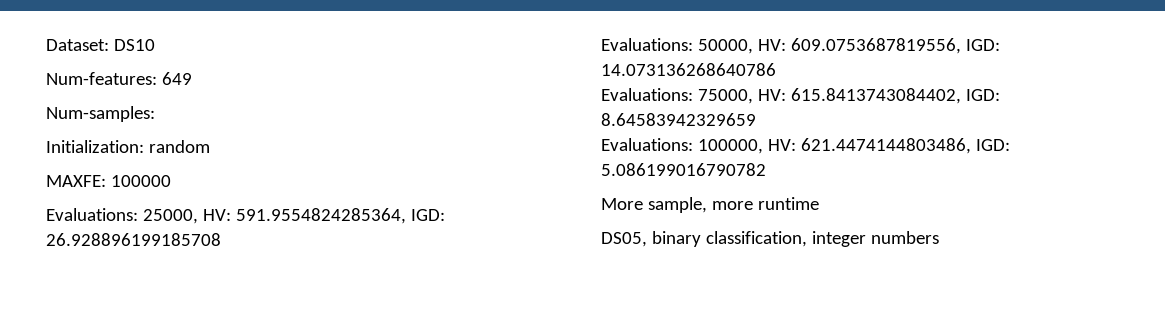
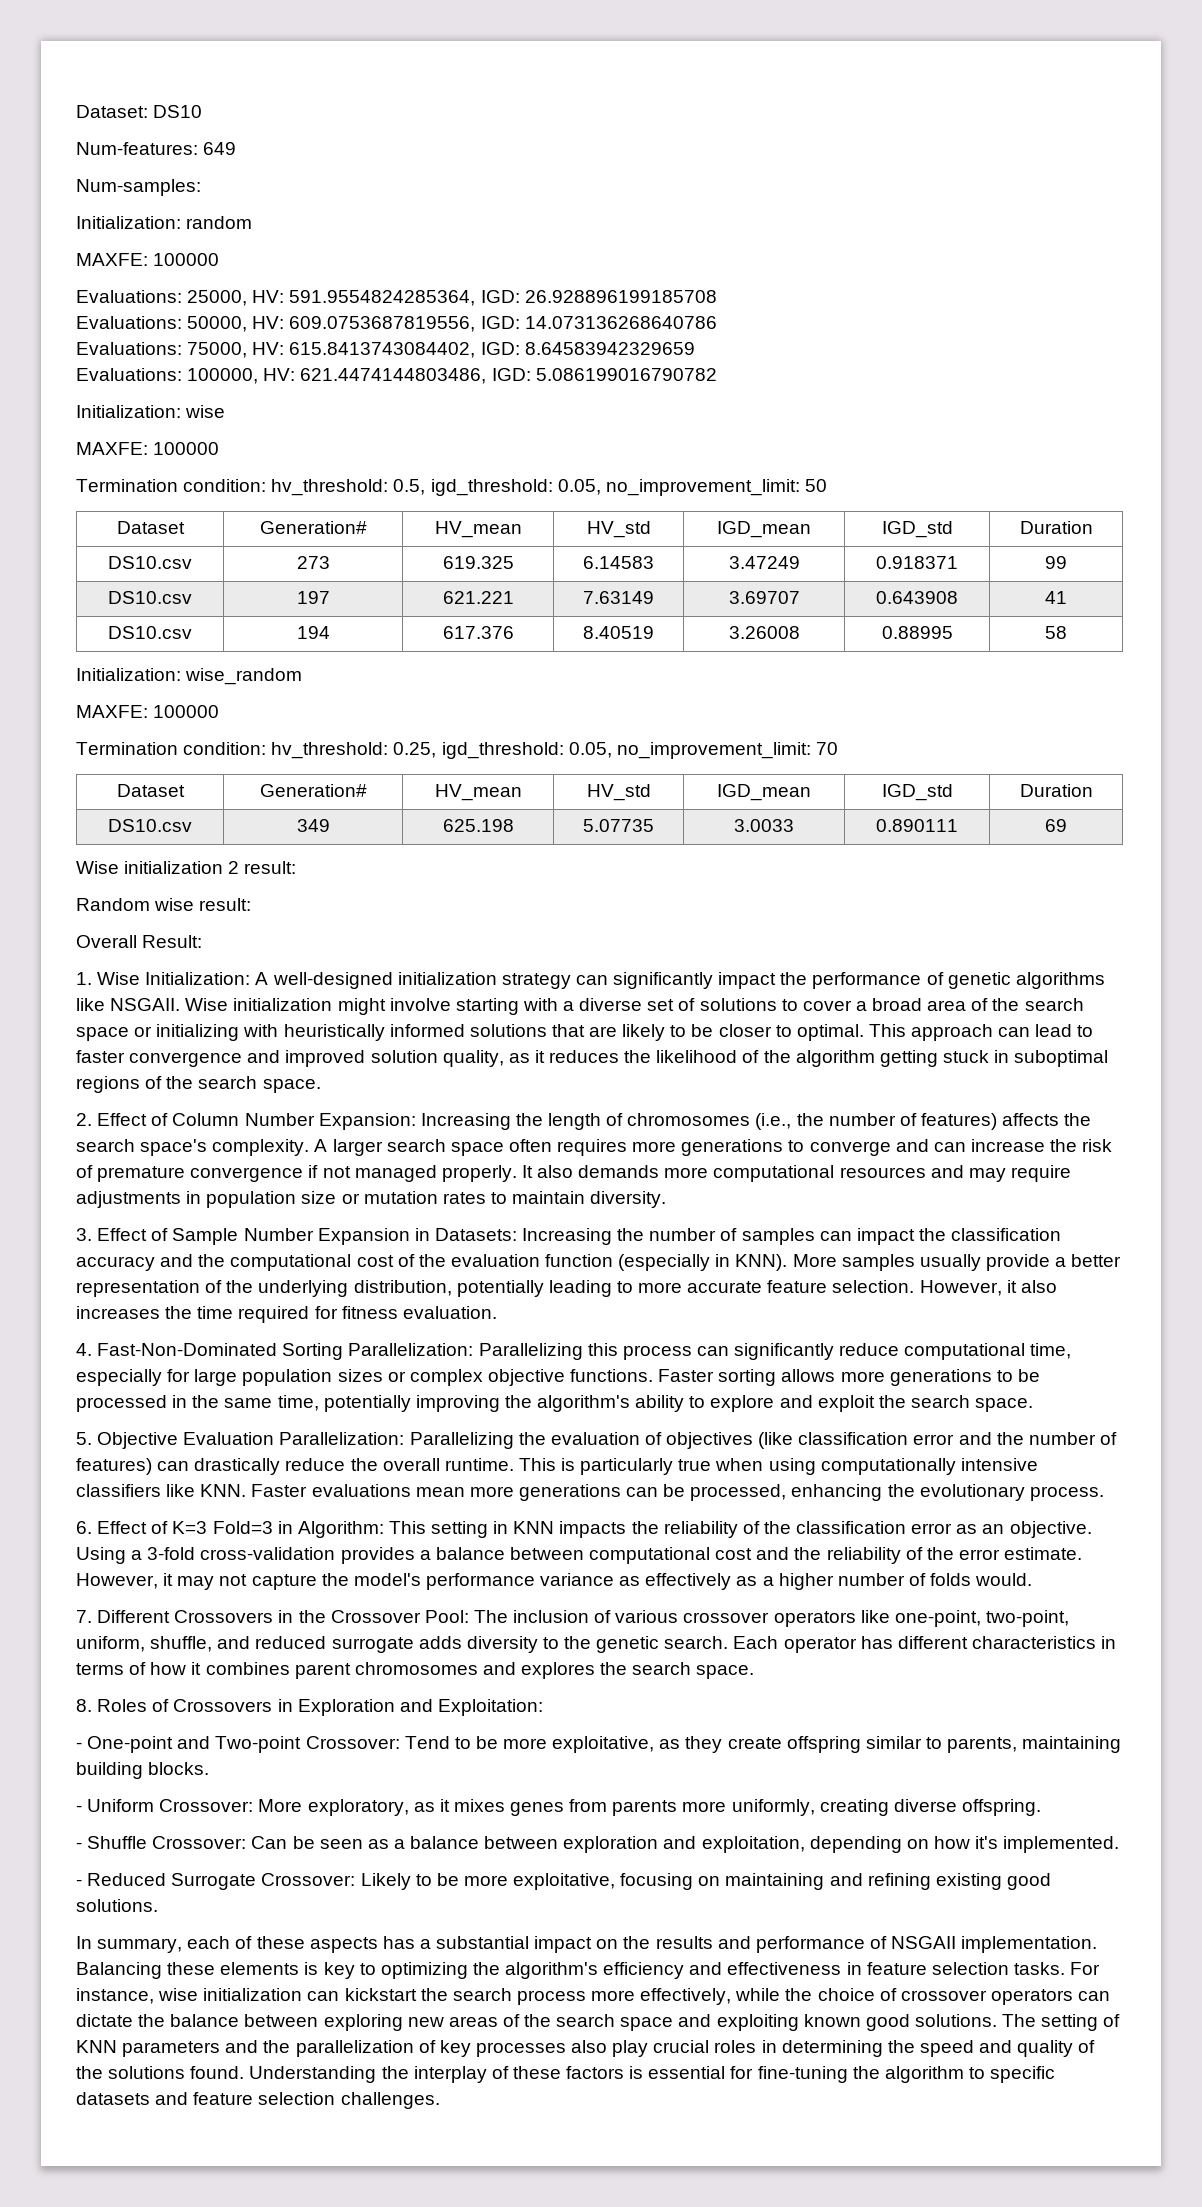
- More sample, more runtime
- DS05, binary classification, integer numbers
+ Initialization: wise
+ MAXFE: 100000
+ Termination condition: hv_threshold: 0.5, igd_threshold: 0.05, no_improvement_limit: 50
+ Dataset | Generation# | HV_mean | HV_std | IGD_mean | IGD_std | Duration
+ DS10.csv | 273 | 619.325 | 6.14583 | 3.47249 | 0.918371 | 99
+ DS10.csv | 197 | 621.221 | 7.63149 | 3.69707 | 0.643908 | 41
+ DS10.csv | 194 | 617.376 | 8.40519 | 3.26008 | 0.88995 | 58
+ Initialization: wise_random
+ MAXFE: 100000
+ Termination condition: hv_threshold: 0.25, igd_threshold: 0.05, no_improvement_limit: 70
+ Dataset | Generation# | HV_mean | HV_std | IGD_mean | IGD_std | Duration
+ DS10.csv | 349 | 625.198 | 5.07735 | 3.0033 | 0.890111 | 69
+ Wise initialization 2 result:
+ Random wise result:
+ Overall Result:
+ 1. Wise Initialization: A well-designed initialization strategy can significantly impact the performance of genetic algorithms like NSGAII. Wise initialization might involve starting with a diverse set of solutions to cover a broad area of the search space or initializing with heuristically informed solutions that are likely to be closer to optimal. This approach can lead to faster convergence and improved solution quality, as it reduces the likelihood of the algorithm getting stuck in suboptimal regions of the search space.
+ 2. Effect of Column Number Expansion: Increasing the length of chromosomes (i.e., the number of features) affects the search space's complexity. A larger search space often requires more generations to converge and can increase the risk of premature convergence if not managed properly. It also demands more computational resources and may require adjustments in population size or mutation rates to maintain diversity.
+ 3. Effect of Sample Number Expansion in Datasets: Increasing the number of samples can impact the classification accuracy and the computational cost of the evaluation function (especially in KNN). More samples usually provide a better representation of the underlying distribution, potentially leading to more accurate feature selection. However, it also increases the time required for fitness evaluation.
+ 4. Fast-Non-Dominated Sorting Parallelization: Parallelizing this process can significantly reduce computational time, especially for large population sizes or complex objective functions. Faster sorting allows more generations to be processed in the same time, potentially improving the algorithm's ability to explore and exploit the search space.
+ 5. Objective Evaluation Parallelization: Parallelizing the evaluation of objectives (like classification error and the number of features) can drastically reduce the overall runtime. This is particularly true when using computationally intensive classifiers like KNN. Faster evaluations mean more generations can be processed, enhancing the evolutionary process.
+ 6. Effect of K=3 Fold=3 in Algorithm: This setting in KNN impacts the reliability of the classification error as an objective. Using a 3-fold cross-validation provides a balance between computational cost and the reliability of the error estimate. However, it may not capture the model's performance variance as effectively as a higher number of folds would.
+ 7. Different Crossovers in the Crossover Pool: The inclusion of various crossover operators like one-point, two-point, uniform, shuffle, and reduced surrogate adds diversity to the genetic search. Each operator has different characteristics in terms of how it combines parent chromosomes and explores the search space.
+ 8. Roles of Crossovers in Exploration and Exploitation:
+ - One-point and Two-point Crossover: Tend to be more exploitative, as they create offspring similar to parents, maintaining building blocks.
+ - Uniform Crossover: More exploratory, as it mixes genes from parents more uniformly, creating diverse offspring.
+ - Shuffle Crossover: Can be seen as a balance between exploration and exploitation, depending on how it's implemented.
+ - Reduced Surrogate Crossover: Likely to be more exploitative, focusing on maintaining and refining existing good solutions.
+ In summary, each of these aspects has a substantial impact on the results and performance of NSGAII implementation. Balancing these elements is key to optimizing the algorithm's efficiency and effectiveness in feature selection tasks. For instance, wise initialization can kickstart the search process more effectively, while the choice of crossover operators can dictate the balance between exploring new areas of the search space and exploiting known good solutions. The setting of KNN parameters and the parallelization of key processes also play crucial roles in determining the speed and quality of the solutions found. Understanding the interplay of these factors is essential for fine-tuning the algorithm to specific datasets and feature selection challenges.

